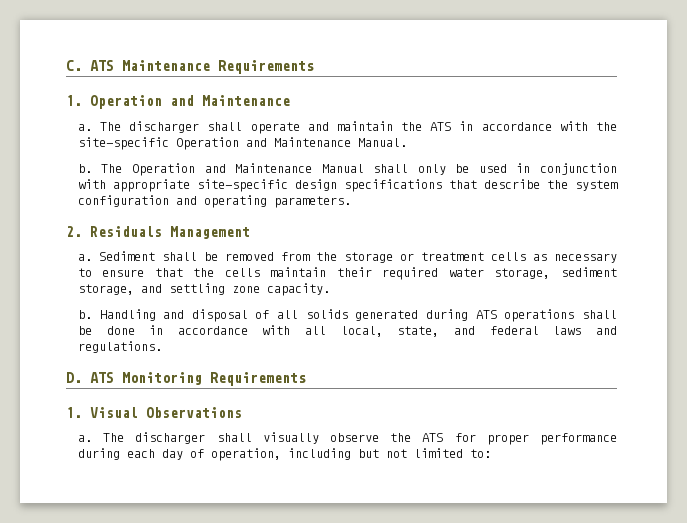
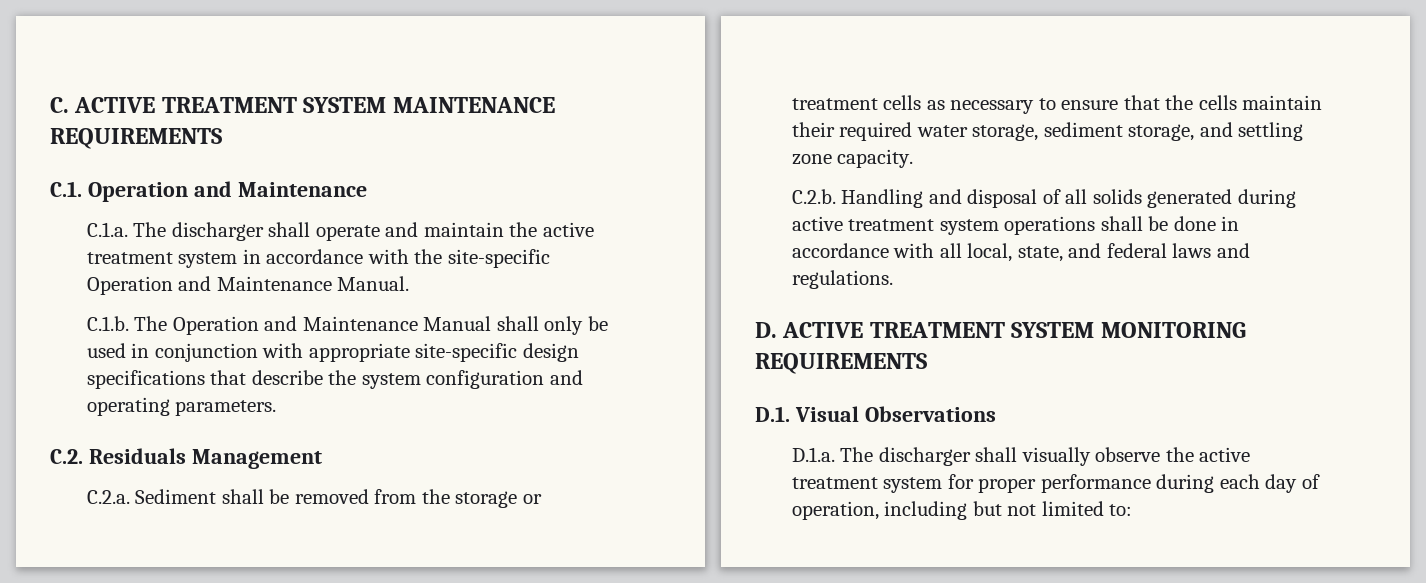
- C. ATS Maintenance Requirements
- 1. Operation and Maintenance
+ C. ACTIVE TREATMENT SYSTEM MAINTENANCE REQUIREMENTS
+ C.1. Operation and Maintenance
- a. The discharger shall operate and maintain the ATS in accordance with the site-specific Operation and Maintenance Manual.
+ C.1.a. The discharger shall operate and maintain the active treatment system in accordance with the site-specific Operation and Maintenance Manual.
- b. The Operation and Maintenance Manual shall only be used in conjunction with appropriate site-specific design specifications that describe the system configuration and operating parameters.
+ C.1.b. The Operation and Maintenance Manual shall only be used in conjunction with appropriate site-specific design specifications that describe the system configuration and operating parameters.
- 2. Residuals Management
+ C.2. Residuals Management
- a. Sediment shall be removed from the storage or treatment cells as necessary to ensure that the cells maintain their required water storage, sediment storage, and settling zone capacity.
+ C.2.a. Sediment shall be removed from the storage or treatment cells as necessary to ensure that the cells maintain their required water storage, sediment storage, and settling zone capacity.
- b. Handling and disposal of all solids generated during ATS operations shall be done in accordance with all local, state, and federal laws and regulations.
+ C.2.b. Handling and disposal of all solids generated during active treatment system operations shall be done in accordance with all local, state, and federal laws and regulations.
- D. ATS Monitoring Requirements
- 1. Visual Observations
+ D. ACTIVE TREATMENT SYSTEM MONITORING REQUIREMENTS
+ D.1. Visual Observations
- a. The discharger shall visually observe the ATS for proper performance during each day of operation, including but not limited to:
+ D.1.a. The discharger shall visually observe the active treatment system for proper performance during each day of operation, including but not limited to:

